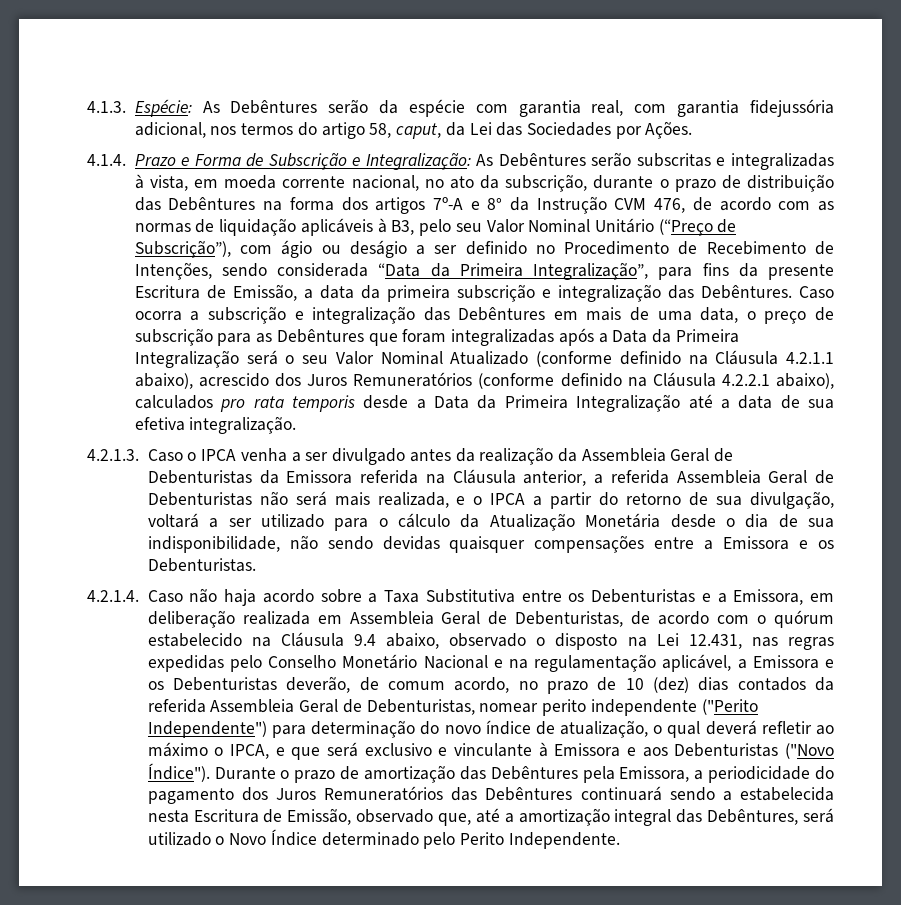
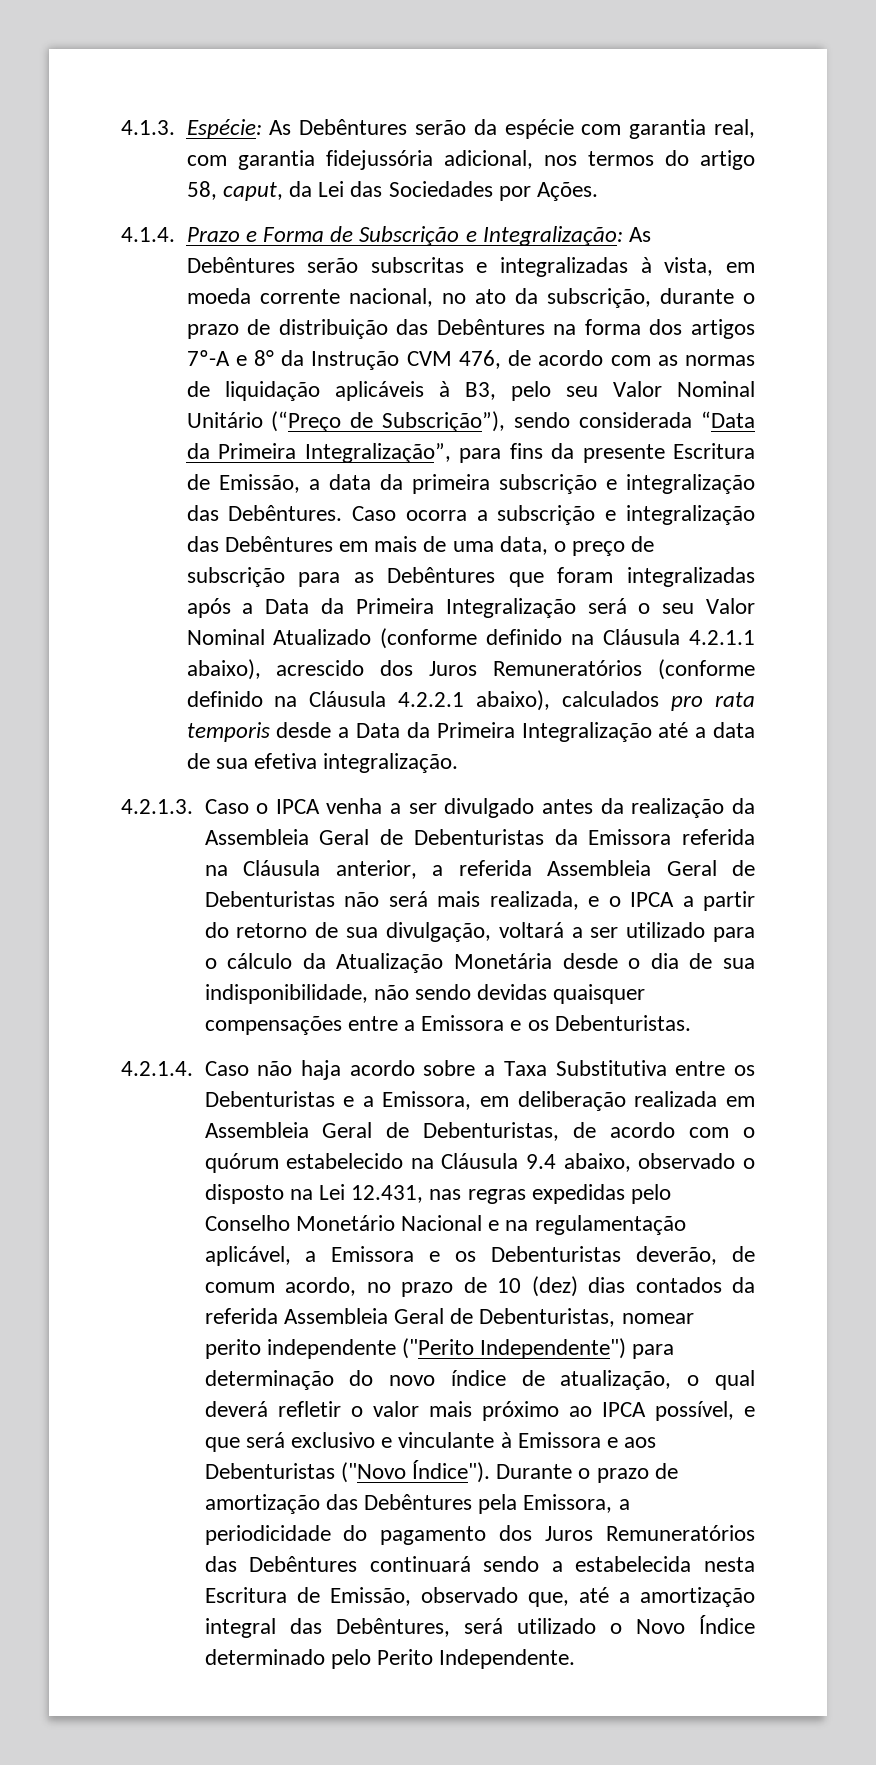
- As Debêntures serão subscritas e integralizadas à vista, em moeda corrente nacional, no ato da subscrição, durante o prazo de distribuição das Debêntures na forma dos artigos 7º-A e 8° da Instrução CVM 476, de acordo com as normas de liquidação aplicáveis à B3, pelo seu Valor Nominal Unitário (“Preço de Subscrição”), com ágio ou deságio a ser definido no Procedimento de Recebimento de Intenções, sendo considerada “Data da Primeira Integralização”, para fins da presente Escritura de Emissão, a data da primeira subscrição e integralização das Debêntures.
+ As Debêntures serão subscritas e integralizadas à vista, em moeda corrente nacional, no ato da subscrição, durante o prazo de distribuição das Debêntures na forma dos artigos 7º-A e 8° da Instrução CVM 476, de acordo com as normas de liquidação aplicáveis à B3, pelo seu Valor Nominal Unitário (“Preço de Subscrição”), sendo considerada “Data da Primeira Integralização”, para fins da presente Escritura de Emissão, a data da primeira subscrição e integralização das Debêntures.
- 4.2.1.4. Caso não haja acordo sobre a Taxa Substitutiva entre os Debenturistas e a Emissora, em deliberação realizada em Assembleia Geral de Debenturistas, de acordo com o quórum estabelecido na Cláusula 9.4 abaixo, observado o disposto na Lei 12.431, nas regras expedidas pelo Conselho Monetário Nacional e na regulamentação aplicável, a Emissora e os Debenturistas deverão, de comum acordo, no prazo de 10 (dez) dias contados da referida Assembleia Geral de Debenturistas, nomear perito independente ("Perito Independente") para determinação do novo índice de atualização, o qual deverá refletir ao máximo o IPCA, e que será exclusivo e vinculante à Emissora e aos Debenturistas ("Novo Índice").
+ 4.2.1.4. Caso não haja acordo sobre a Taxa Substitutiva entre os Debenturistas e a Emissora, em deliberação realizada em Assembleia Geral de Debenturistas, de acordo com o quórum estabelecido na Cláusula 9.4 abaixo, observado o disposto na Lei 12.431, nas regras expedidas pelo Conselho Monetário Nacional e na regulamentação aplicável, a Emissora e os Debenturistas deverão, de comum acordo, no prazo de 10 (dez) dias contados da referida Assembleia Geral de Debenturistas, nomear perito independente ("Perito Independente") para determinação do novo índice de atualização, o qual deverá refletir o valor mais próximo ao IPCA possível, e que será exclusivo e vinculante à Emissora e aos Debenturistas ("Novo Índice").

